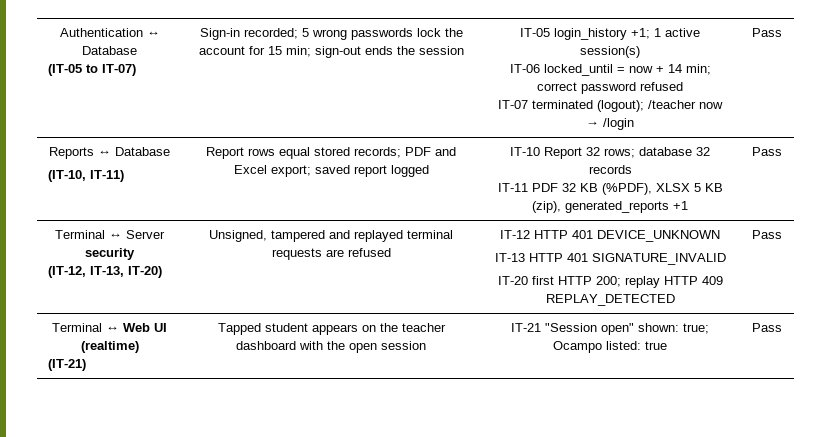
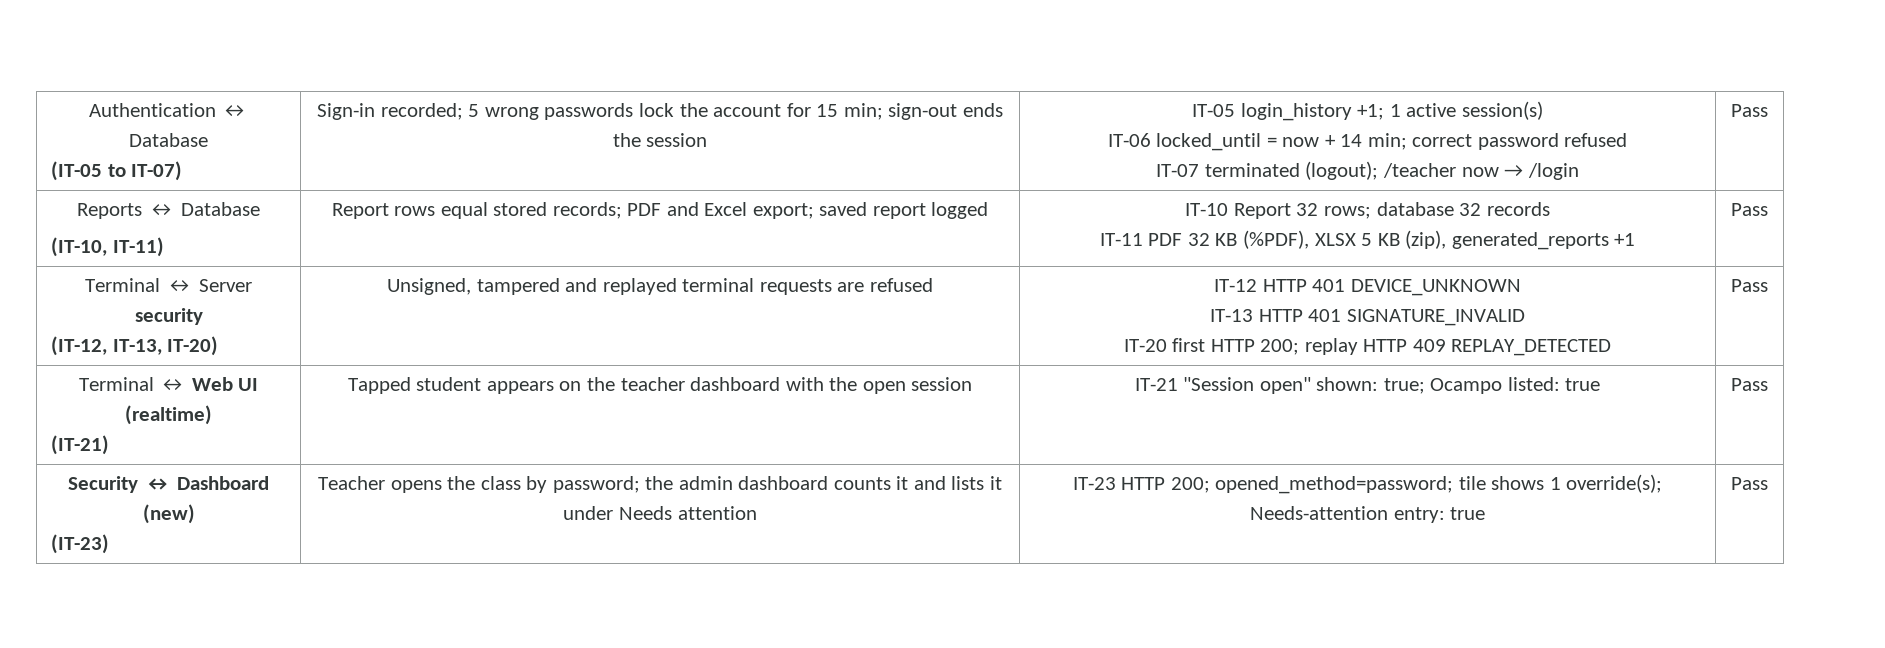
+ Security ↔ Dashboard (new)
+ (IT-23) | Teacher opens the class by password; the admin dashboard counts it and lists it under Needs attention | IT-23 HTTP 200; opened_method=password; tile shows 1 override(s); Needs-attention entry: true | Pass

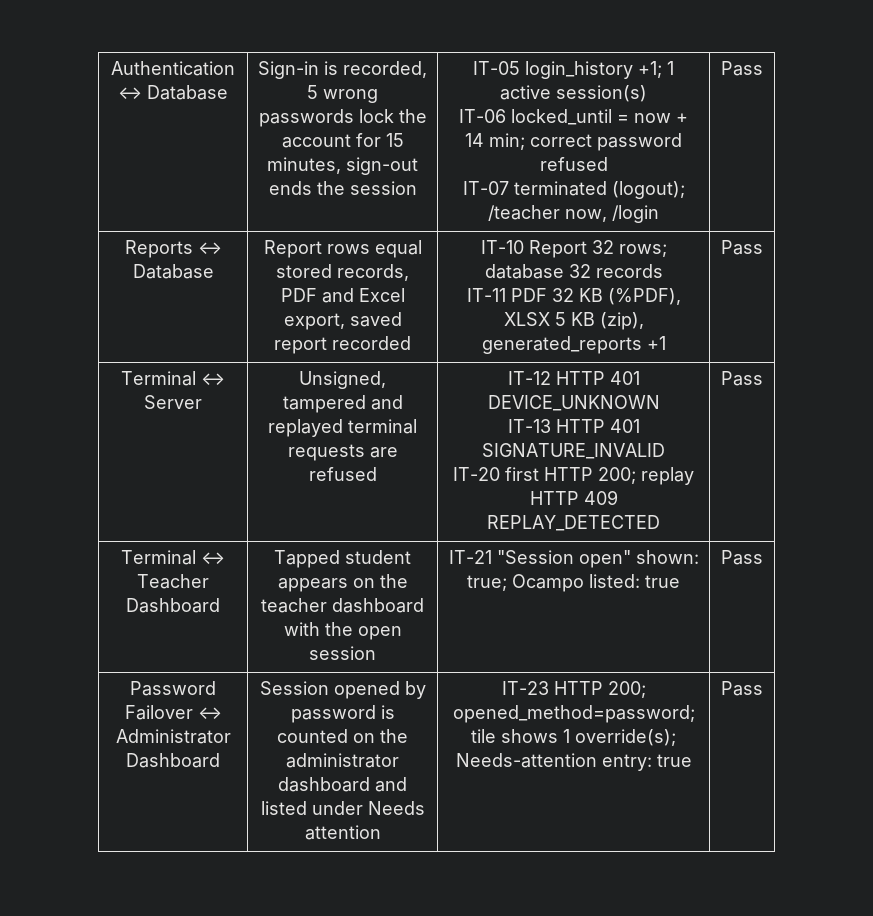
- (IT-05 to IT-07)
- Sign-in recorded; 5 wrong passwords lock the account for 15 min; sign-out ends the session
+ Sign-in is recorded, 5 wrong passwords lock the account for 15 minutes, sign-out ends the session
- IT-07 terminated (logout); /teacher now → /login
+ IT-07 terminated (logout); /teacher now, /login
- Reports ↔ Database
- (IT-10, IT-11) | Report rows equal stored records; PDF and Excel export; saved report logged | IT-10 Report 32 rows; database 32 records
+ Reports ↔ Database | Report rows equal stored records, PDF and Excel export, saved report recorded | IT-10 Report 32 rows; database 32 records
- Terminal ↔ Server security
- (IT-12, IT-13, IT-20) | Unsigned, tampered and replayed terminal requests are refused | IT-12 HTTP 401 DEVICE_UNKNOWN
+ Terminal ↔ Server | Unsigned, tampered and replayed terminal requests are refused | IT-12 HTTP 401 DEVICE_UNKNOWN
- Terminal ↔ Web UI (realtime)
- (IT-21) | Tapped student appears on the teacher dashboard with the open session | IT-21 "Session open" shown: true; Ocampo listed: true | Pass
+ Terminal ↔ Teacher Dashboard | Tapped student appears on the teacher dashboard with the open session | IT-21 "Session open" shown: true; Ocampo listed: true | Pass
- Security ↔ Dashboard (new)
- (IT-23) | Teacher opens the class by password; the admin dashboard counts it and lists it under Needs attention | IT-23 HTTP 200; opened_method=password; tile shows 1 override(s); Needs-attention entry: true | Pass
+ Password Failover ↔ Administrator Dashboard | Session opened by password is counted on the administrator dashboard and listed under Needs attention | IT-23 HTTP 200; opened_method=password; tile shows 1 override(s); Needs-attention entry: true | Pass

